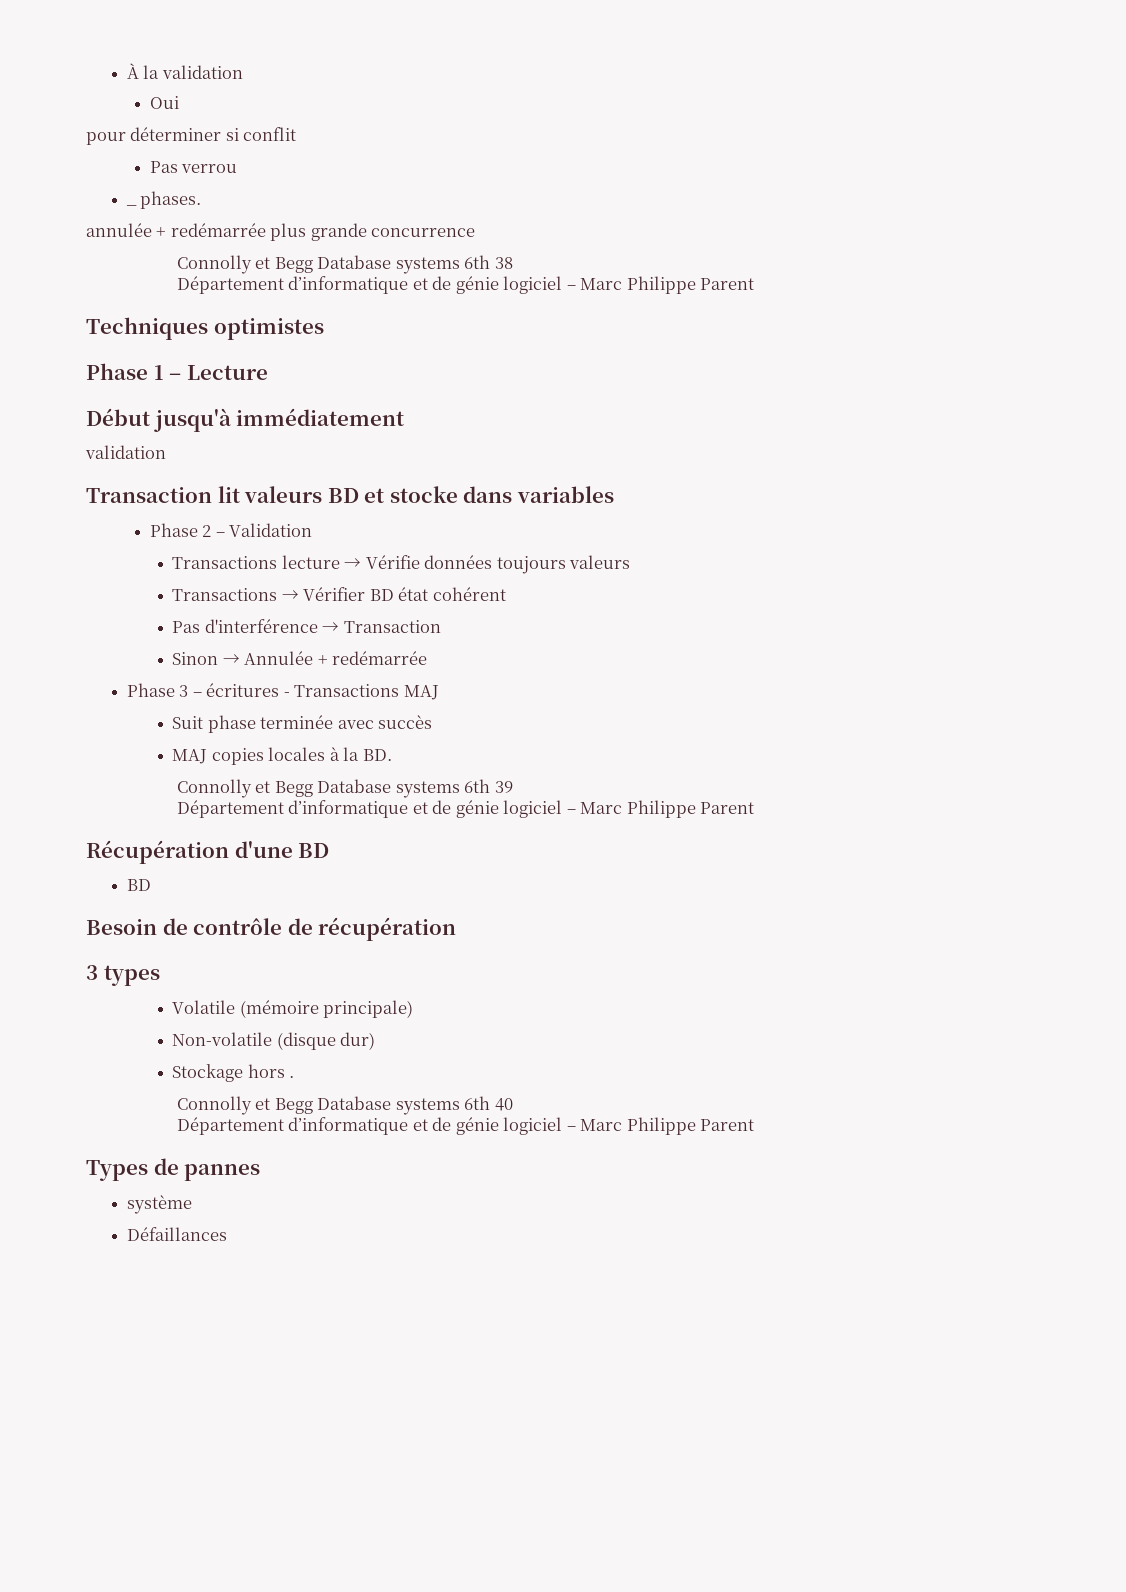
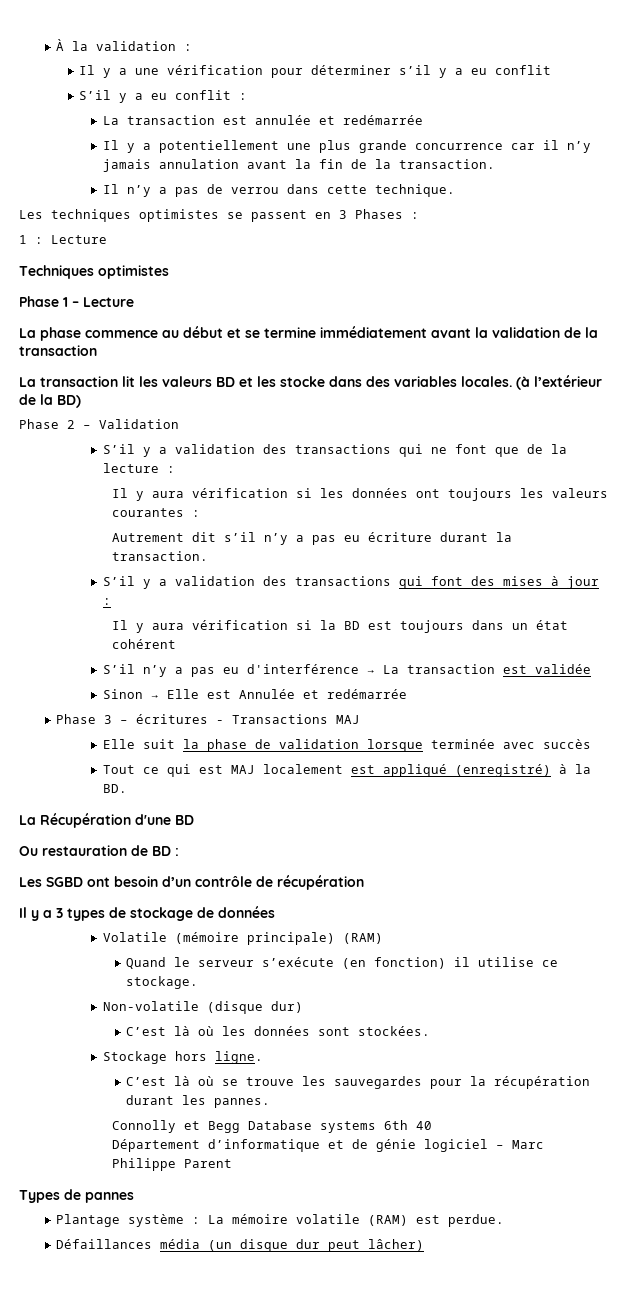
- À la validation
- Oui
- pour déterminer si conflit
- Pas verrou
- _ phases.
- annulée + redémarrée plus grande concurrence
- Connolly et Begg Database systems 6th 38
- Département d’informatique et de génie logiciel – Marc Philippe Parent
+ À la validation :
+ Il y a une vérification pour déterminer s’il y a eu conflit
+ S’il y a eu conflit :
+ La transaction est annulée et redémarrée
+ Il y a potentiellement une plus grande concurrence car il n’y jamais annulation avant la fin de la transaction.
+ Il n’y a pas de verrou dans cette technique.
+ Les techniques optimistes se passent en 3 Phases :
+ 1 : Lecture
- Début jusqu'à immédiatement
- validation
- Transaction lit valeurs BD et stocke dans variables
+ La phase commence au début et se termine immédiatement avant la validation de la transaction
+ La transaction lit les valeurs BD et les stocke dans des variables locales. (à l’extérieur de la BD)
  Phase 2 – Validation
- Transactions lecture → Vérifie données toujours valeurs
- Transactions → Vérifier BD état cohérent
- Pas d'interférence → Transaction
- Sinon → Annulée + redémarrée
+ S’il y a validation des transactions qui ne font que de la lecture :
+ Il y aura vérification si les données ont toujours les valeurs courantes :
+ Autrement dit s’il n’y a pas eu écriture durant la transaction.
+ S’il y a validation des transactions qui font des mises à jour :
+ Il y aura vérification si la BD est toujours dans un état cohérent
+ S’il n’y a pas eu d'interférence → La transaction est validée
+ Sinon → Elle est Annulée et redémarrée
- Suit phase terminée avec succès
- MAJ copies locales à la BD.
- Connolly et Begg Database systems 6th 39
- Département d’informatique et de génie logiciel – Marc Philippe Parent
- Récupération d'une BD
- BD
- Besoin de contrôle de récupération
+ Elle suit la phase de validation lorsque terminée avec succès
+ Tout ce qui est MAJ localement est appliqué (enregistré) à la BD.
+ La Récupération d'une BD
+ Ou restauration de BD :
+ Les SGBD ont besoin d’un contrôle de récupération
- 3 types
+ Il y a 3 types de stockage de données
- Volatile (mémoire principale)
+ Volatile (mémoire principale) (RAM)
+ Quand le serveur s’exécute (en fonction) il utilise ce stockage.
  Non-volatile (disque dur)
- Stockage hors .
+ C’est là où les données sont stockées.
+ Stockage hors ligne.
+ C’est là où se trouve les sauvegardes pour la récupération durant les pannes.
- système
- Défaillances
+ Plantage système : La mémoire volatile (RAM) est perdue.
+ Défaillances média (un disque dur peut lâcher)

